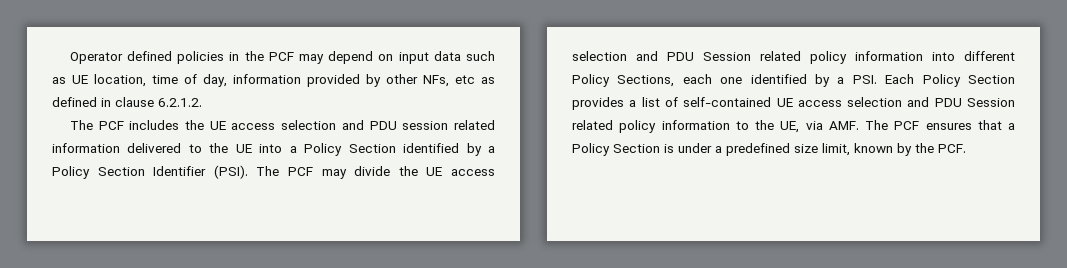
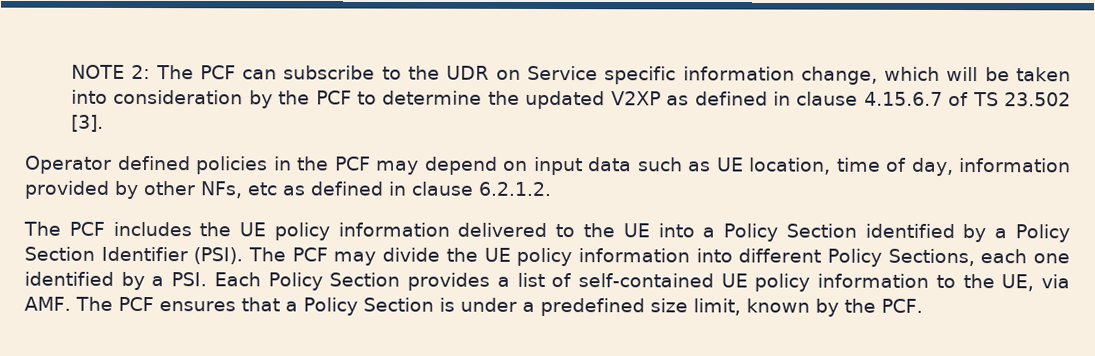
+ NOTE 2: The PCF can subscribe to the UDR on Service specific information change, which will be taken into consideration by the PCF to determine the updated V2XP as defined in clause 4.15.6.7 of TS 23.502 [3].
- The PCF includes the UE access selection and PDU session related information delivered to the UE into a Policy Section identified by a Policy Section Identifier (PSI).
+ The PCF includes the UE policy information delivered to the UE into a Policy Section identified by a Policy Section Identifier (PSI).
- The PCF may divide the UE access selection and PDU Session related policy information into different Policy Sections, each one identified by a PSI. Each Policy Section provides a list of self-contained UE access selection and PDU Session related policy information to the UE, via AMF. The PCF ensures that a Policy Section is under a predefined size limit, known by the PCF.
+ The PCF may divide the UE policy information into different Policy Sections, each one identified by a PSI. Each Policy Section provides a list of self-contained UE policy information to the UE, via AMF. The PCF ensures that a Policy Section is under a predefined size limit, known by the PCF.

